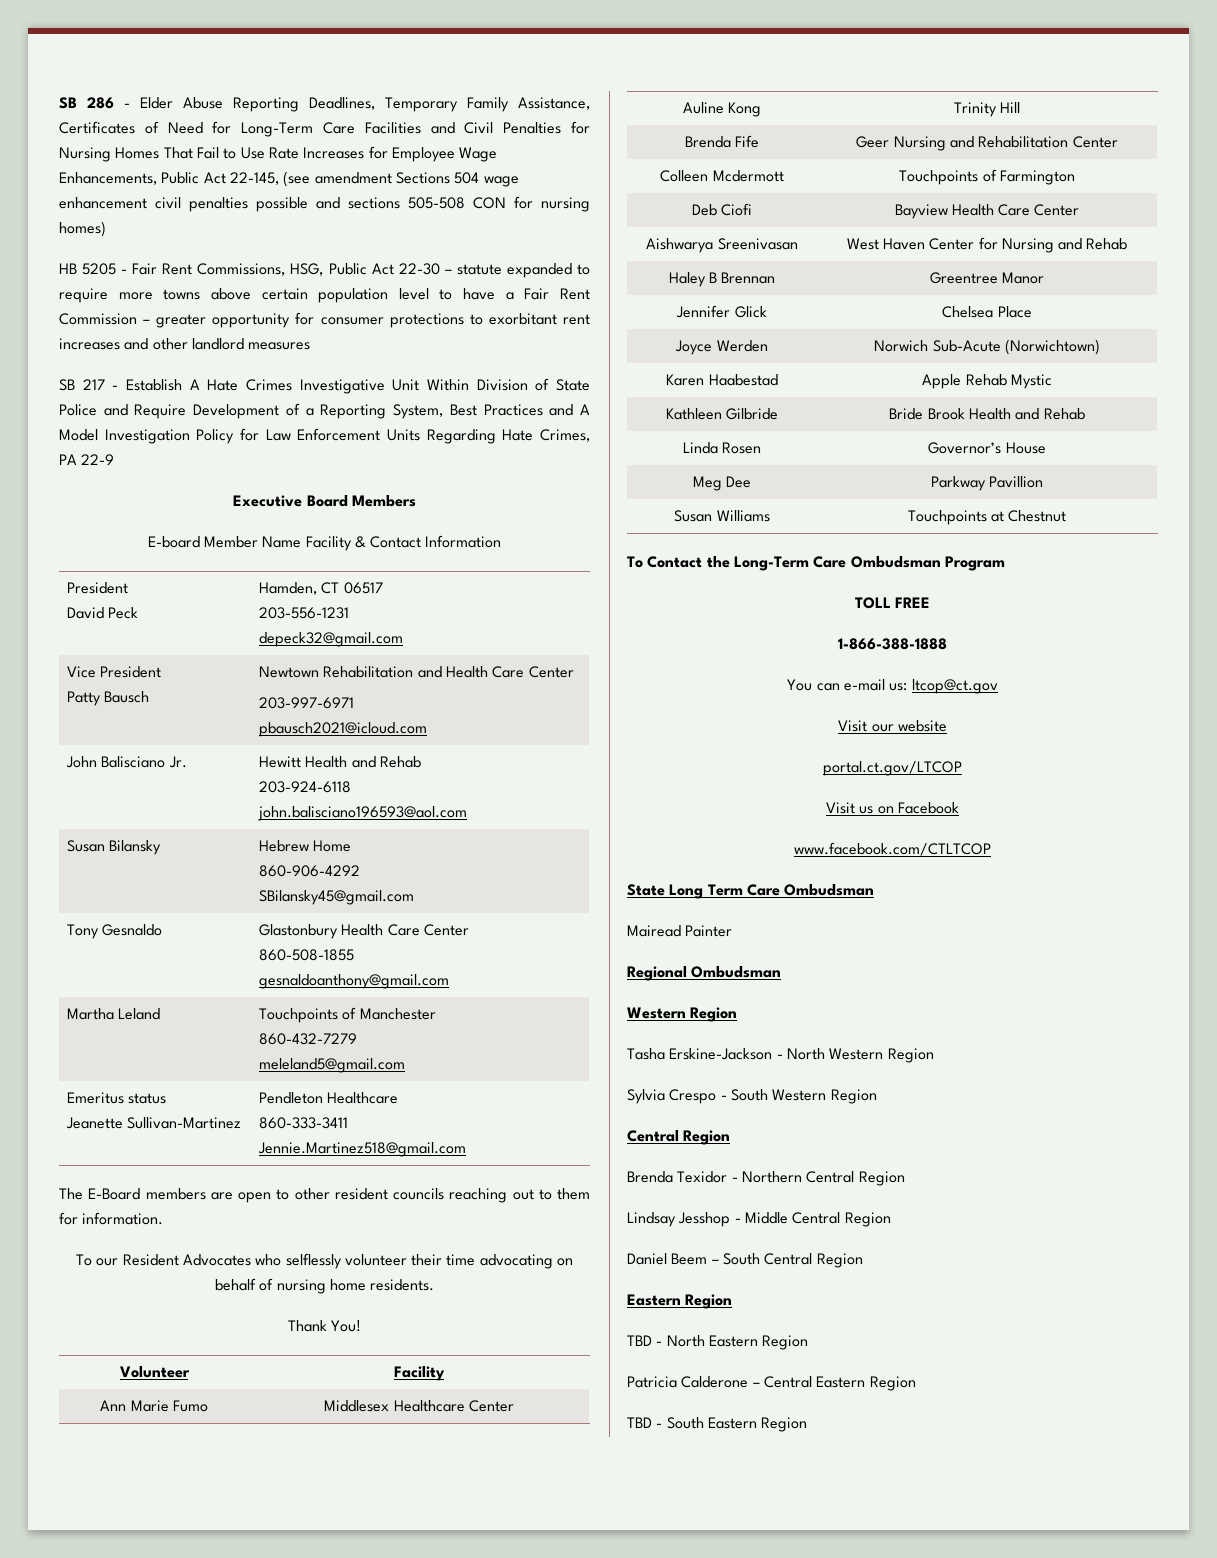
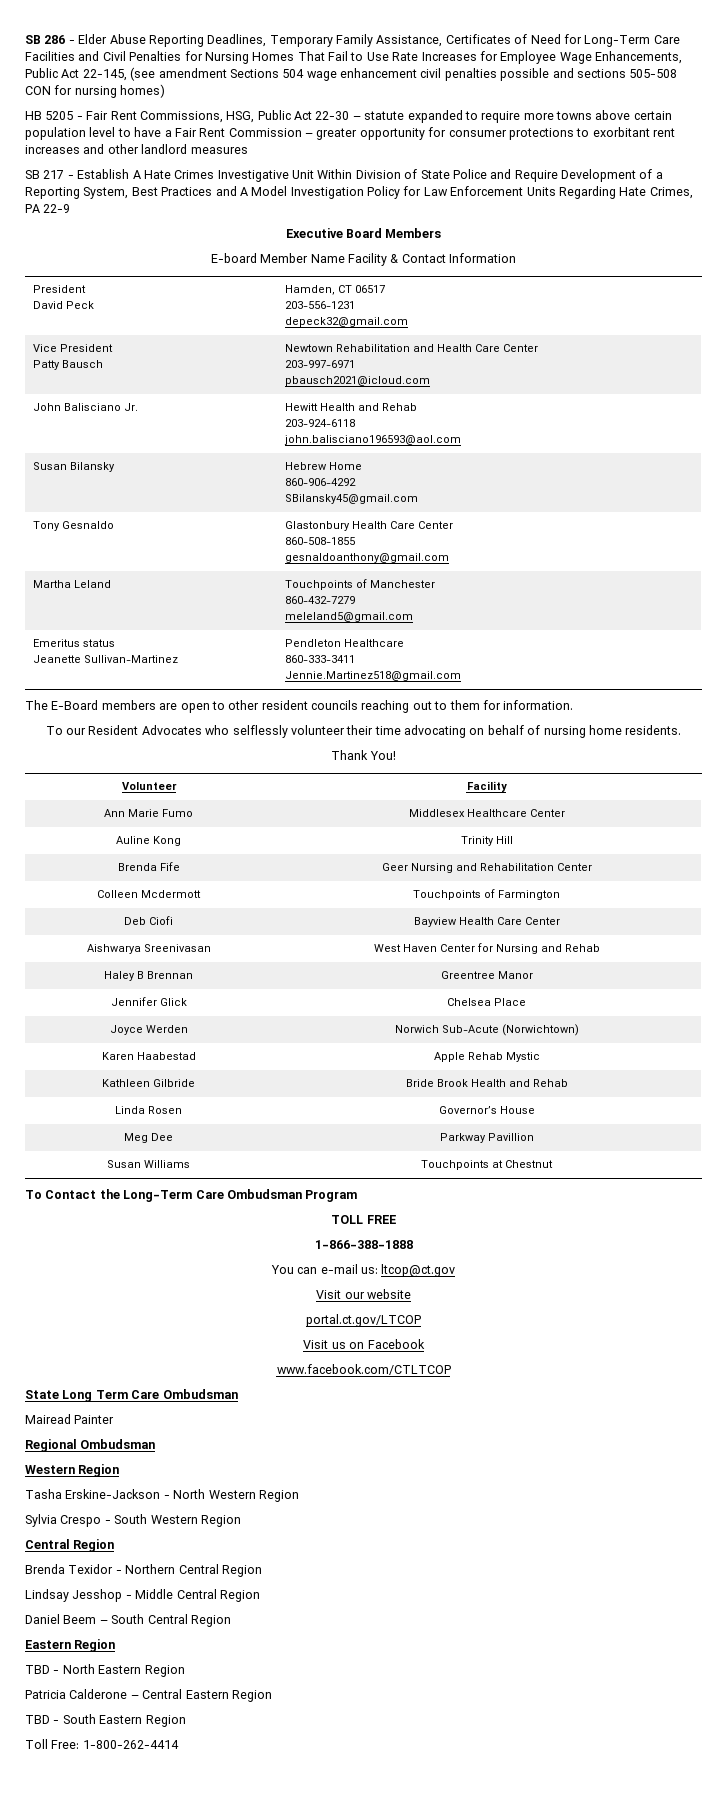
+ Toll Free: 1-800-262-4414

